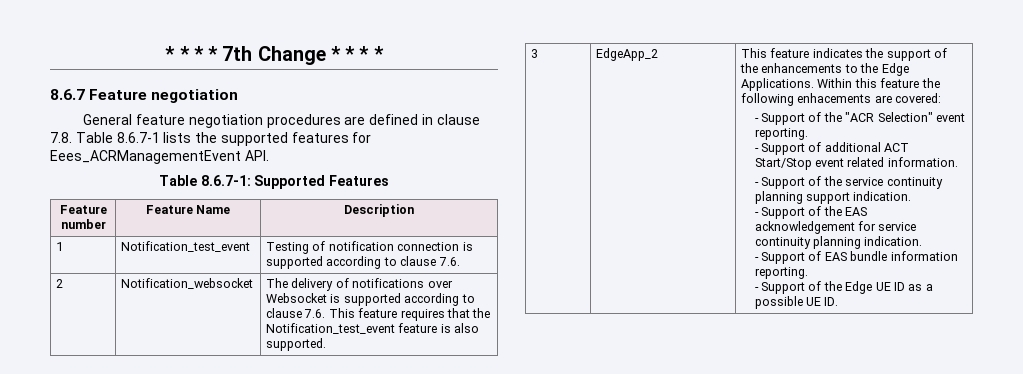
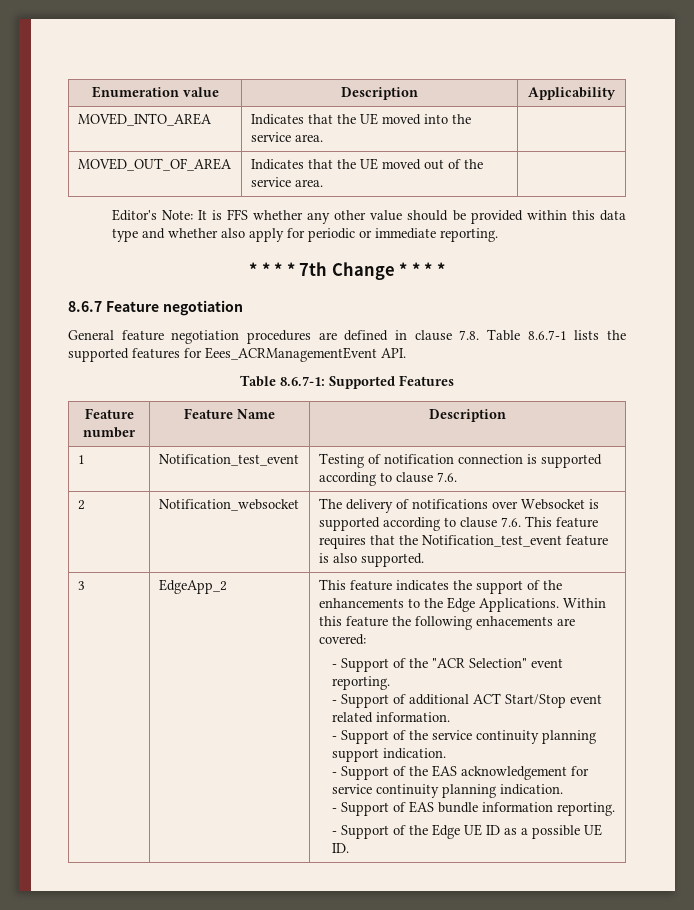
+ Enumeration value | Description | Applicability
+ MOVED_INTO_AREA | Indicates that the UE moved into the service area. |
+ MOVED_OUT_OF_AREA | Indicates that the UE moved out of the service area. |
+ Editor's Note: It is FFS whether any other value should be provided within this data type and whether also apply for periodic or immediate reporting.

